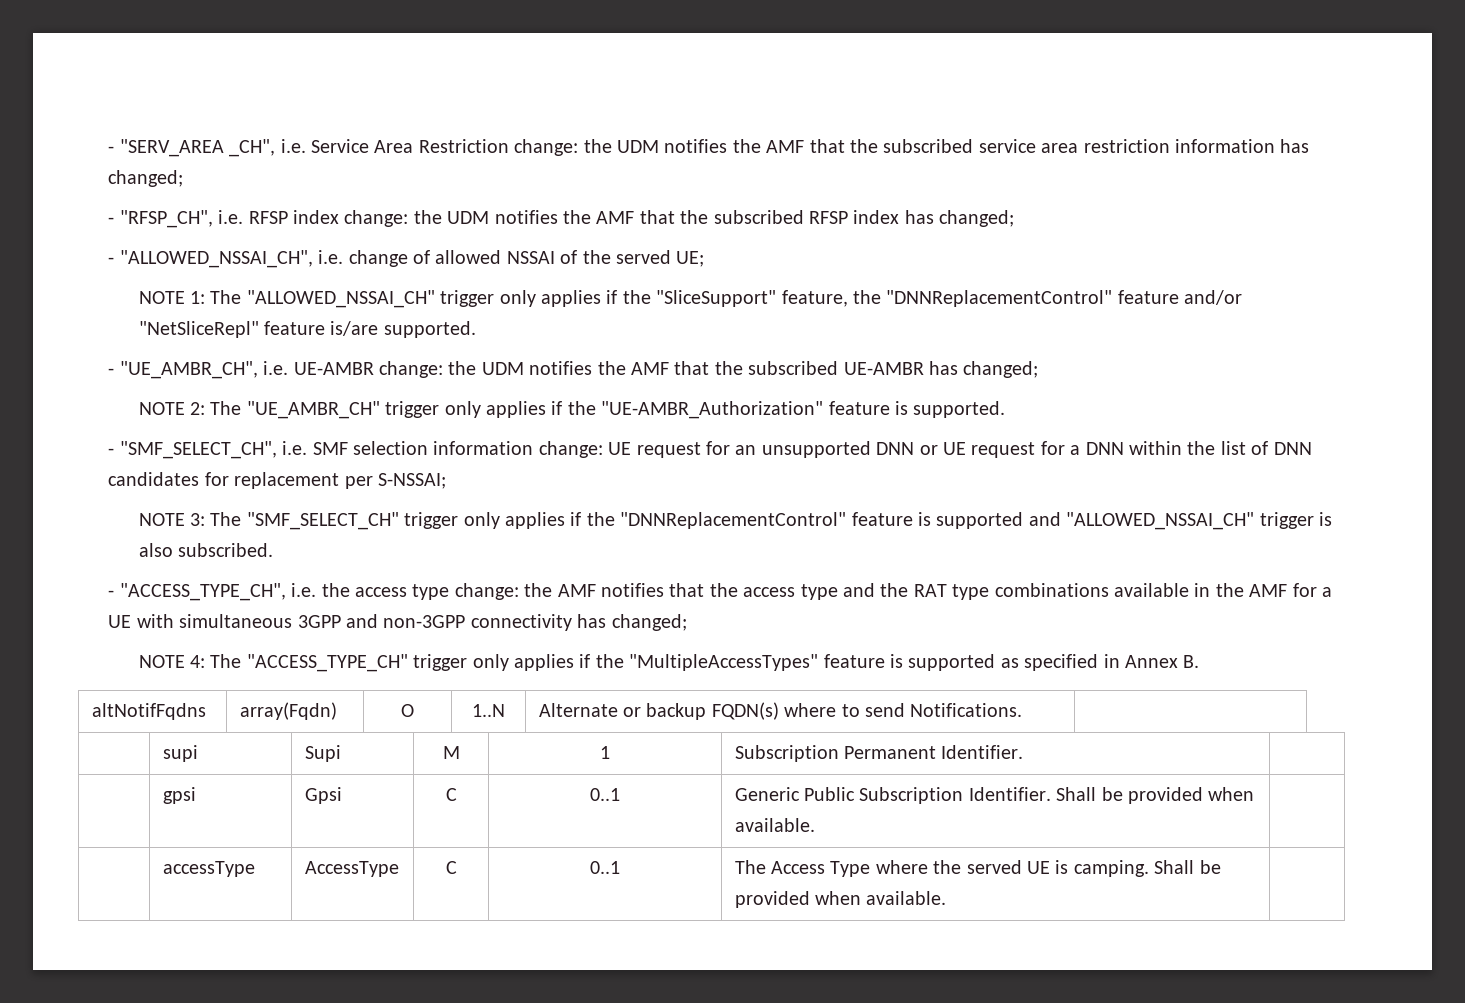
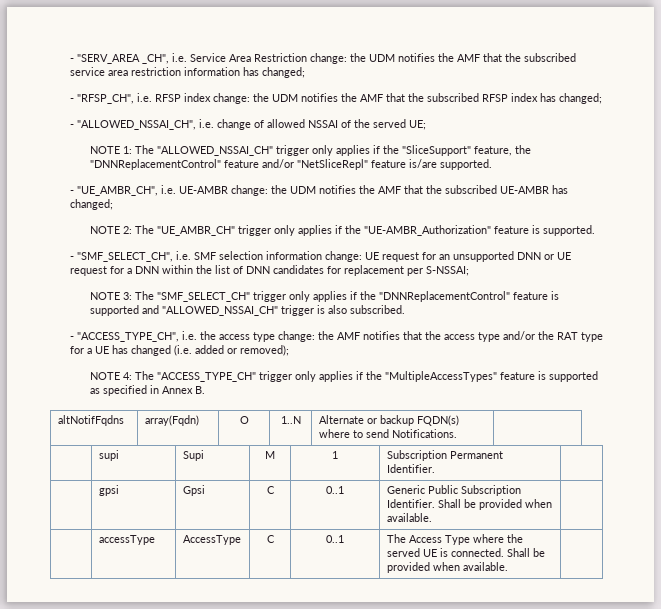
- - "ACCESS_TYPE_CH", i.e. the access type change: the AMF notifies that the access type and the RAT type combinations available in the AMF for a UE with simultaneous 3GPP and non-3GPP connectivity has changed;
+ - "ACCESS_TYPE_CH", i.e. the access type change: the AMF notifies that the access type and/or the RAT type for a UE has changed (i.e. added or removed);
- | accessType | AccessType | C | 0..1 | The Access Type where the served UE is camping. Shall be provided when available. |
+ | accessType | AccessType | C | 0..1 | The Access Type where the served UE is connected. Shall be provided when available. |

